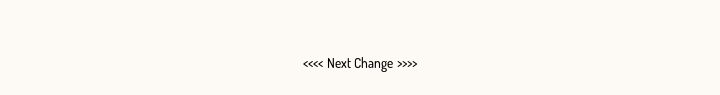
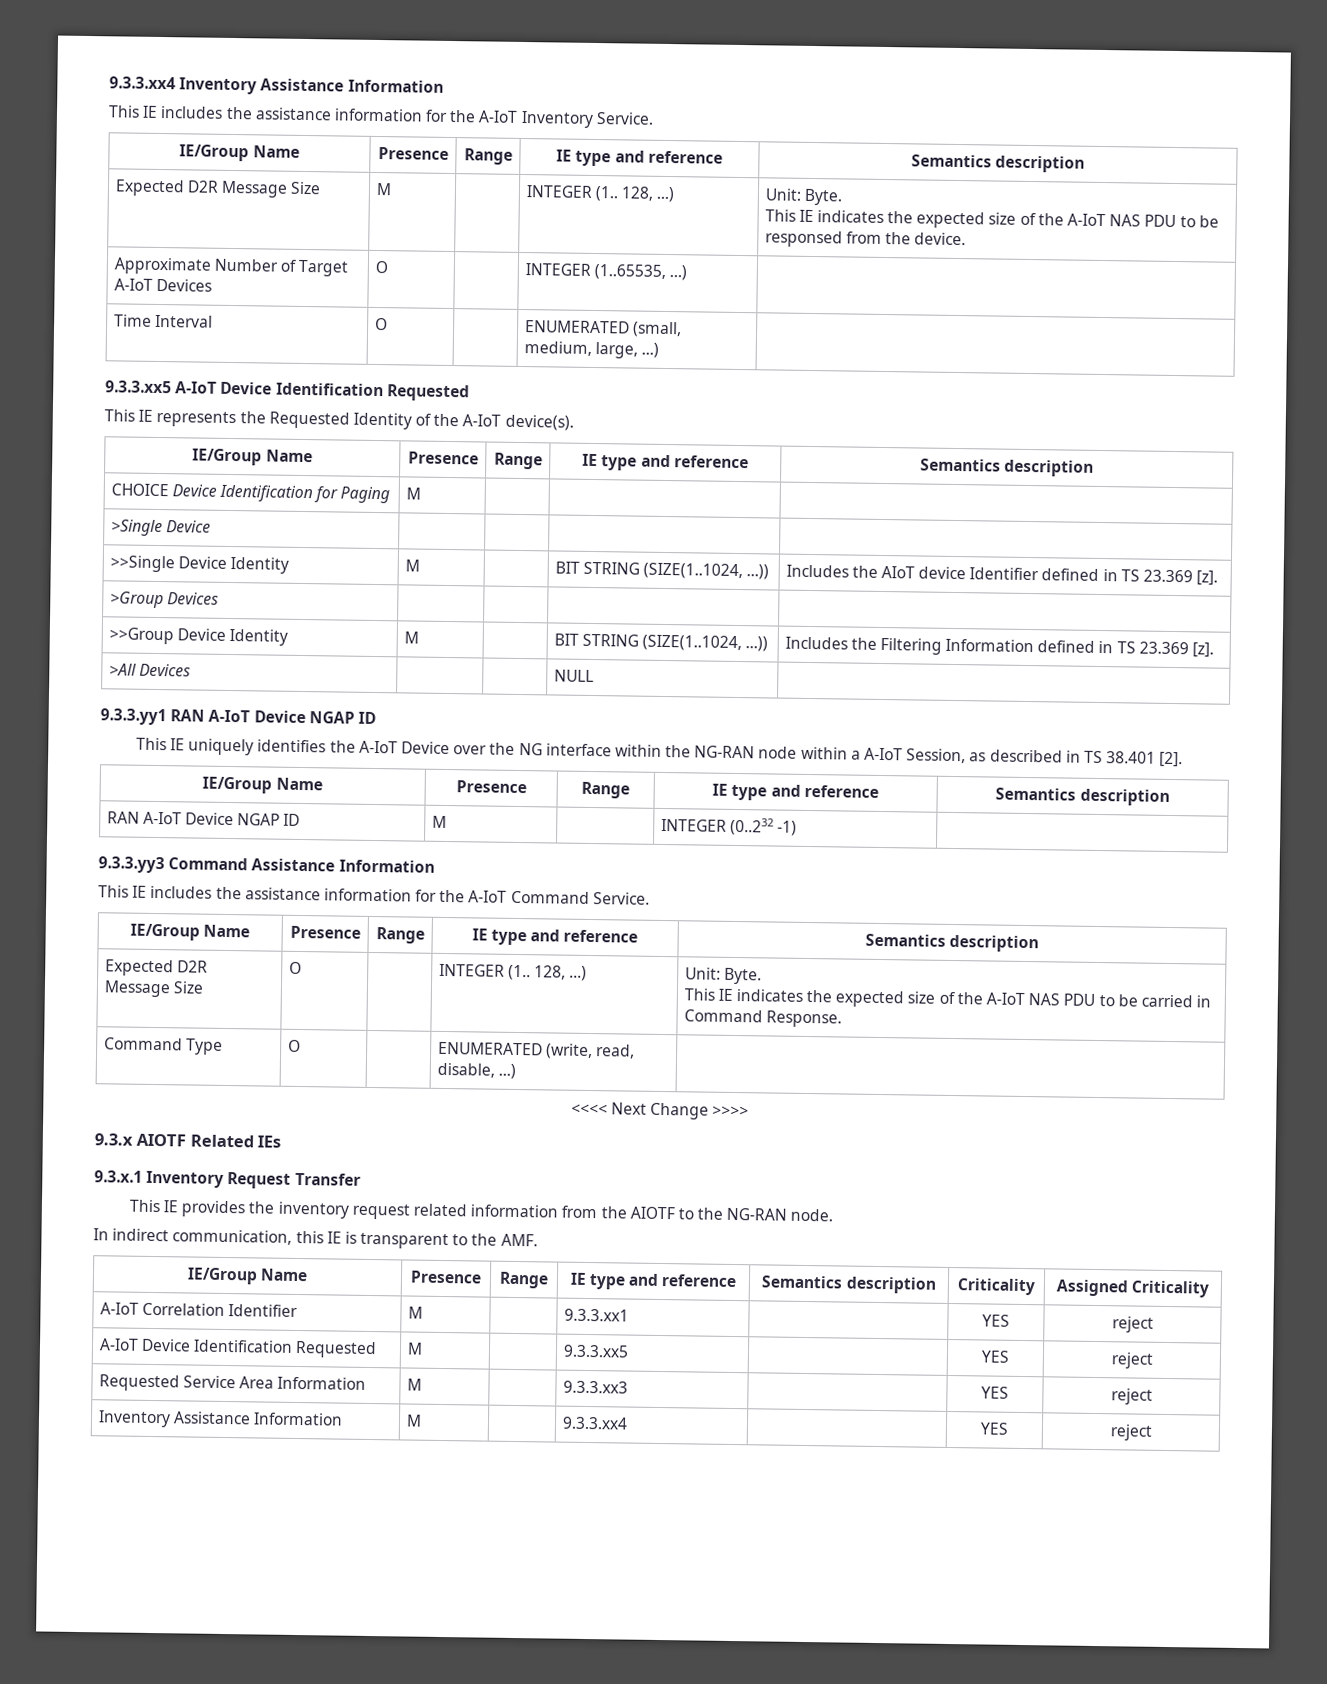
+ 9.3.3.xx4 Inventory Assistance Information
+ This IE includes the assistance information for the A-IoT Inventory Service.
+ IE/Group Name | Presence | Range | IE type and reference | Semantics description
+ Expected D2R Message Size | M | | INTEGER (1.. 128, ...) | Unit: Byte.
+ This IE indicates the expected size of the A-IoT NAS PDU to be responsed from the device.
+ Approximate Number of Target A-IoT Devices | O | | INTEGER (1..65535, …) |
+ Time Interval | O | | ENUMERATED (small, medium, large, ...) |
+ 9.3.3.xx5 A-IoT Device Identification Requested
+ This IE represents the Requested Identity of the A-IoT device(s).
+ IE/Group Name | Presence | Range | IE type and reference | Semantics description
+ CHOICE Device Identification for Paging | M | | |
+ >Single Device | | | |
+ >>Single Device Identity | M | | BIT STRING (SIZE(1..1024, ...)) | Includes the AIoT device Identifier defined in TS 23.369 [z].
+ >Group Devices | | | |
+ >>Group Device Identity | M | | BIT STRING (SIZE(1..1024, ...)) | Includes the Filtering Information defined in TS 23.369 [z].
+ >All Devices | | | NULL |
+ 9.3.3.yy1 RAN A-IoT Device NGAP ID
+ This IE uniquely identifies the A-IoT Device over the NG interface within the NG-RAN node within a A-IoT Session, as described in TS 38.401 [2].
+ IE/Group Name | Presence | Range | IE type and reference | Semantics description
+ RAN A-IoT Device NGAP ID | M | | INTEGER (0..232 -1) |
+ 9.3.3.yy3 Command Assistance Information
+ This IE includes the assistance information for the A-IoT Command Service.
+ IE/Group Name | Presence | Range | IE type and reference | Semantics description
+ Expected D2R Message Size | O | | INTEGER (1.. 128, ...) | Unit: Byte.
+ This IE indicates the expected size of the A-IoT NAS PDU to be carried in Command Response.
+ Command Type | O | | ENUMERATED (write, read, disable, ...) |
  <<<< Next Change >>>>
+ 9.3.x AIOTF Related IEs
+ 9.3.x.1 Inventory Request Transfer
+ This IE provides the inventory request related information from the AIOTF to the NG-RAN node.
+ In indirect communication, this IE is transparent to the AMF.
+ IE/Group Name | Presence | Range | IE type and reference | Semantics description | Criticality | Assigned Criticality
+ A-IoT Correlation Identifier | M | | 9.3.3.xx1 | | YES | reject
+ A-IoT Device Identification Requested | M | | 9.3.3.xx5 | | YES | reject
+ Requested Service Area Information | M | | 9.3.3.xx3 | | YES | reject
+ Inventory Assistance Information | M | | 9.3.3.xx4 | | YES | reject

